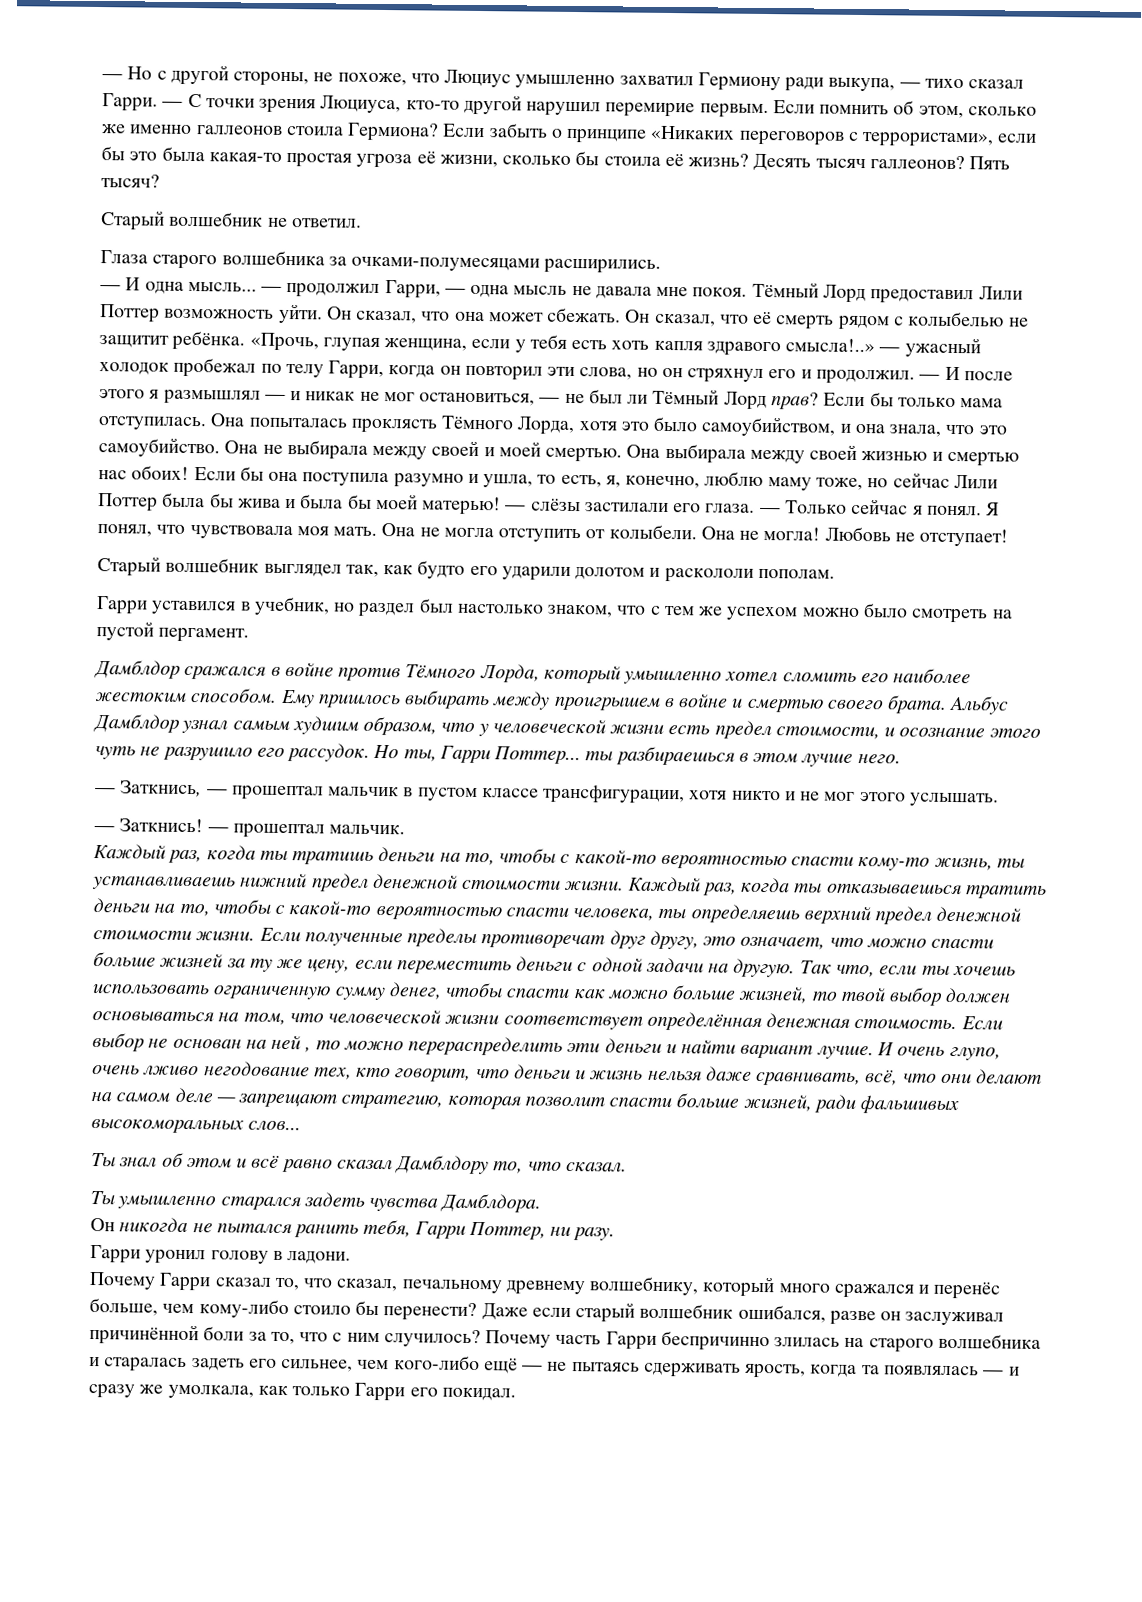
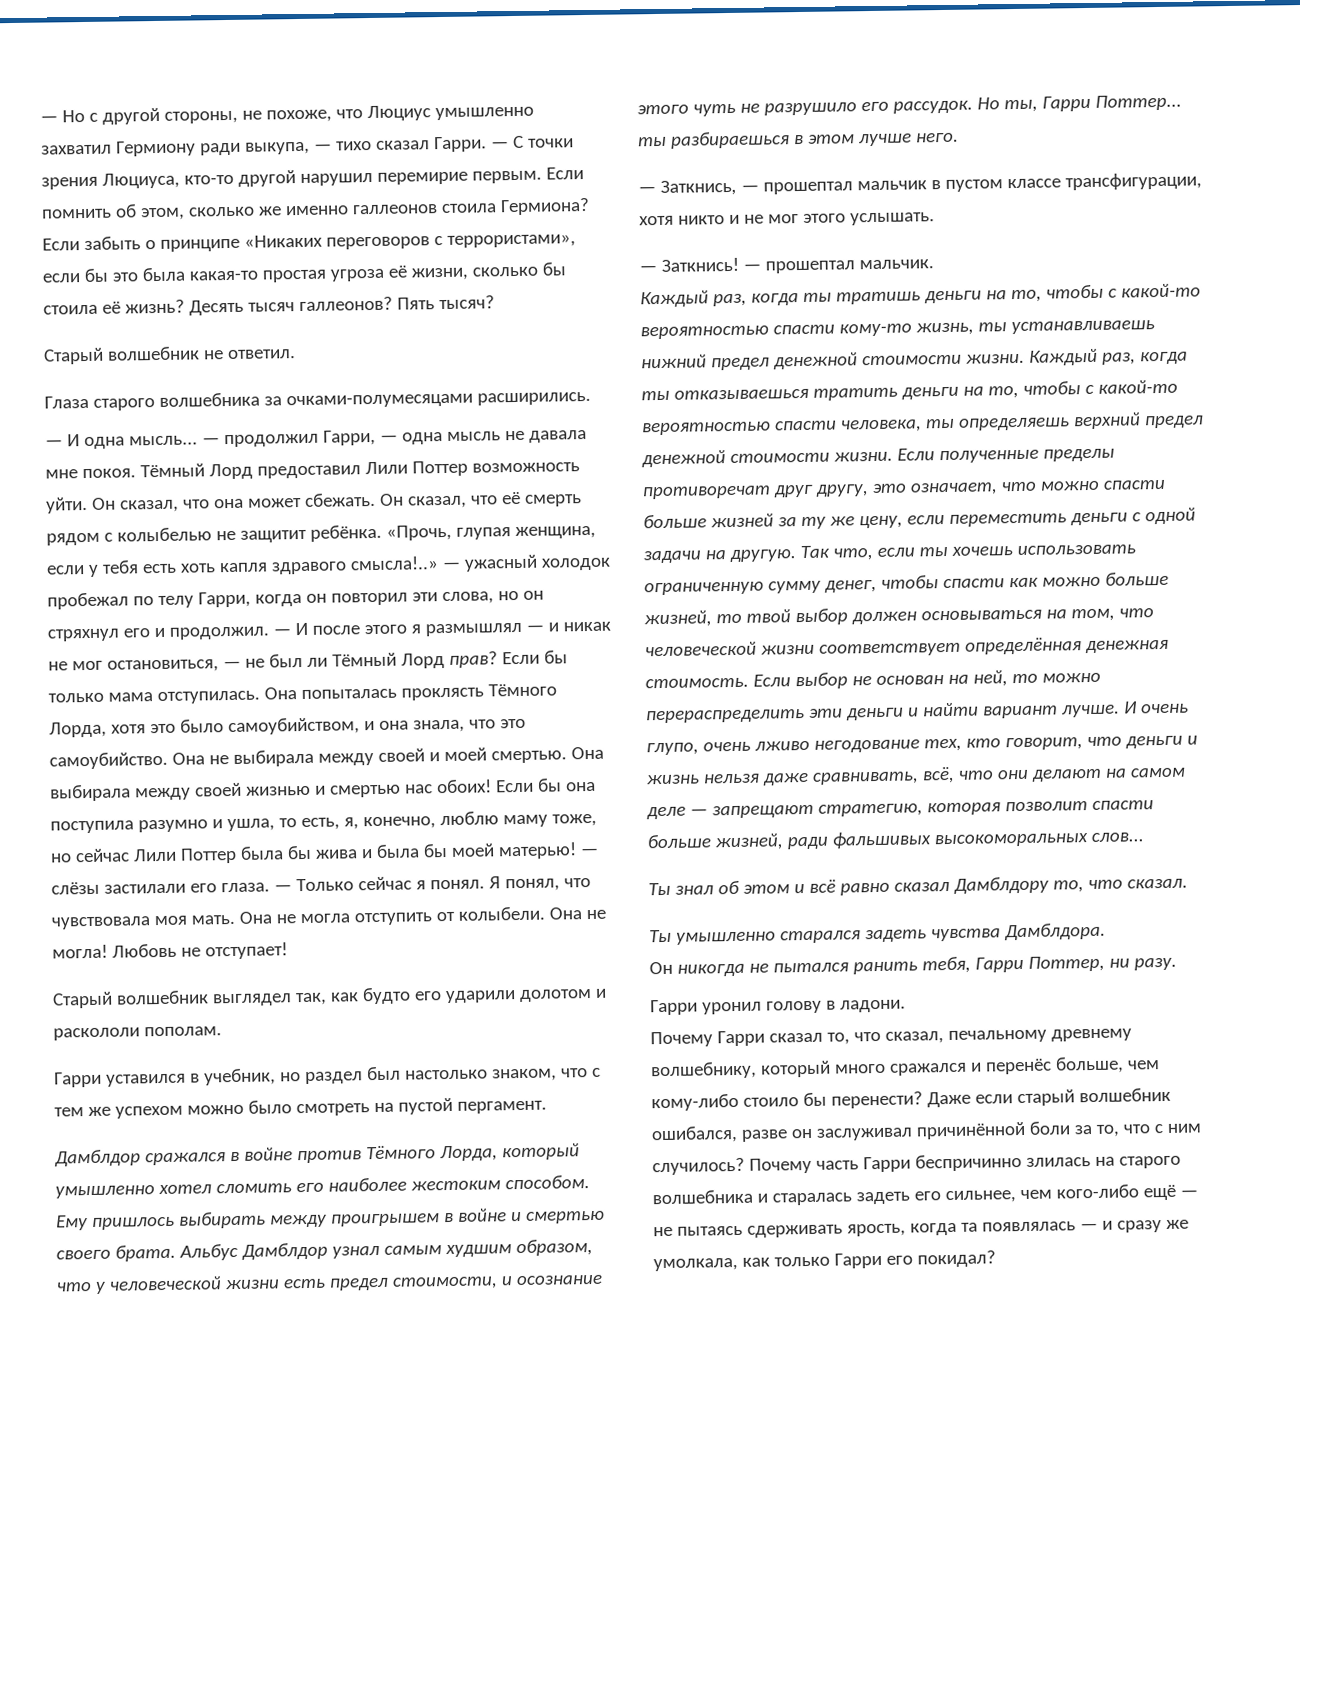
- Если выбор не основан на ней , то можно перераспределить эти деньги и найти вариант лучше.
+ Если выбор не основан на ней, то можно перераспределить эти деньги и найти вариант лучше.
- Почему часть Гарри беспричинно злилась на старого волшебника и старалась задеть его сильнее, чем кого-либо ещё — не пытаясь сдерживать ярость, когда та появлялась — и сразу же умолкала, как только Гарри его покидал.
+ Почему часть Гарри беспричинно злилась на старого волшебника и старалась задеть его сильнее, чем кого-либо ещё — не пытаясь сдерживать ярость, когда та появлялась — и сразу же умолкала, как только Гарри его покидал?

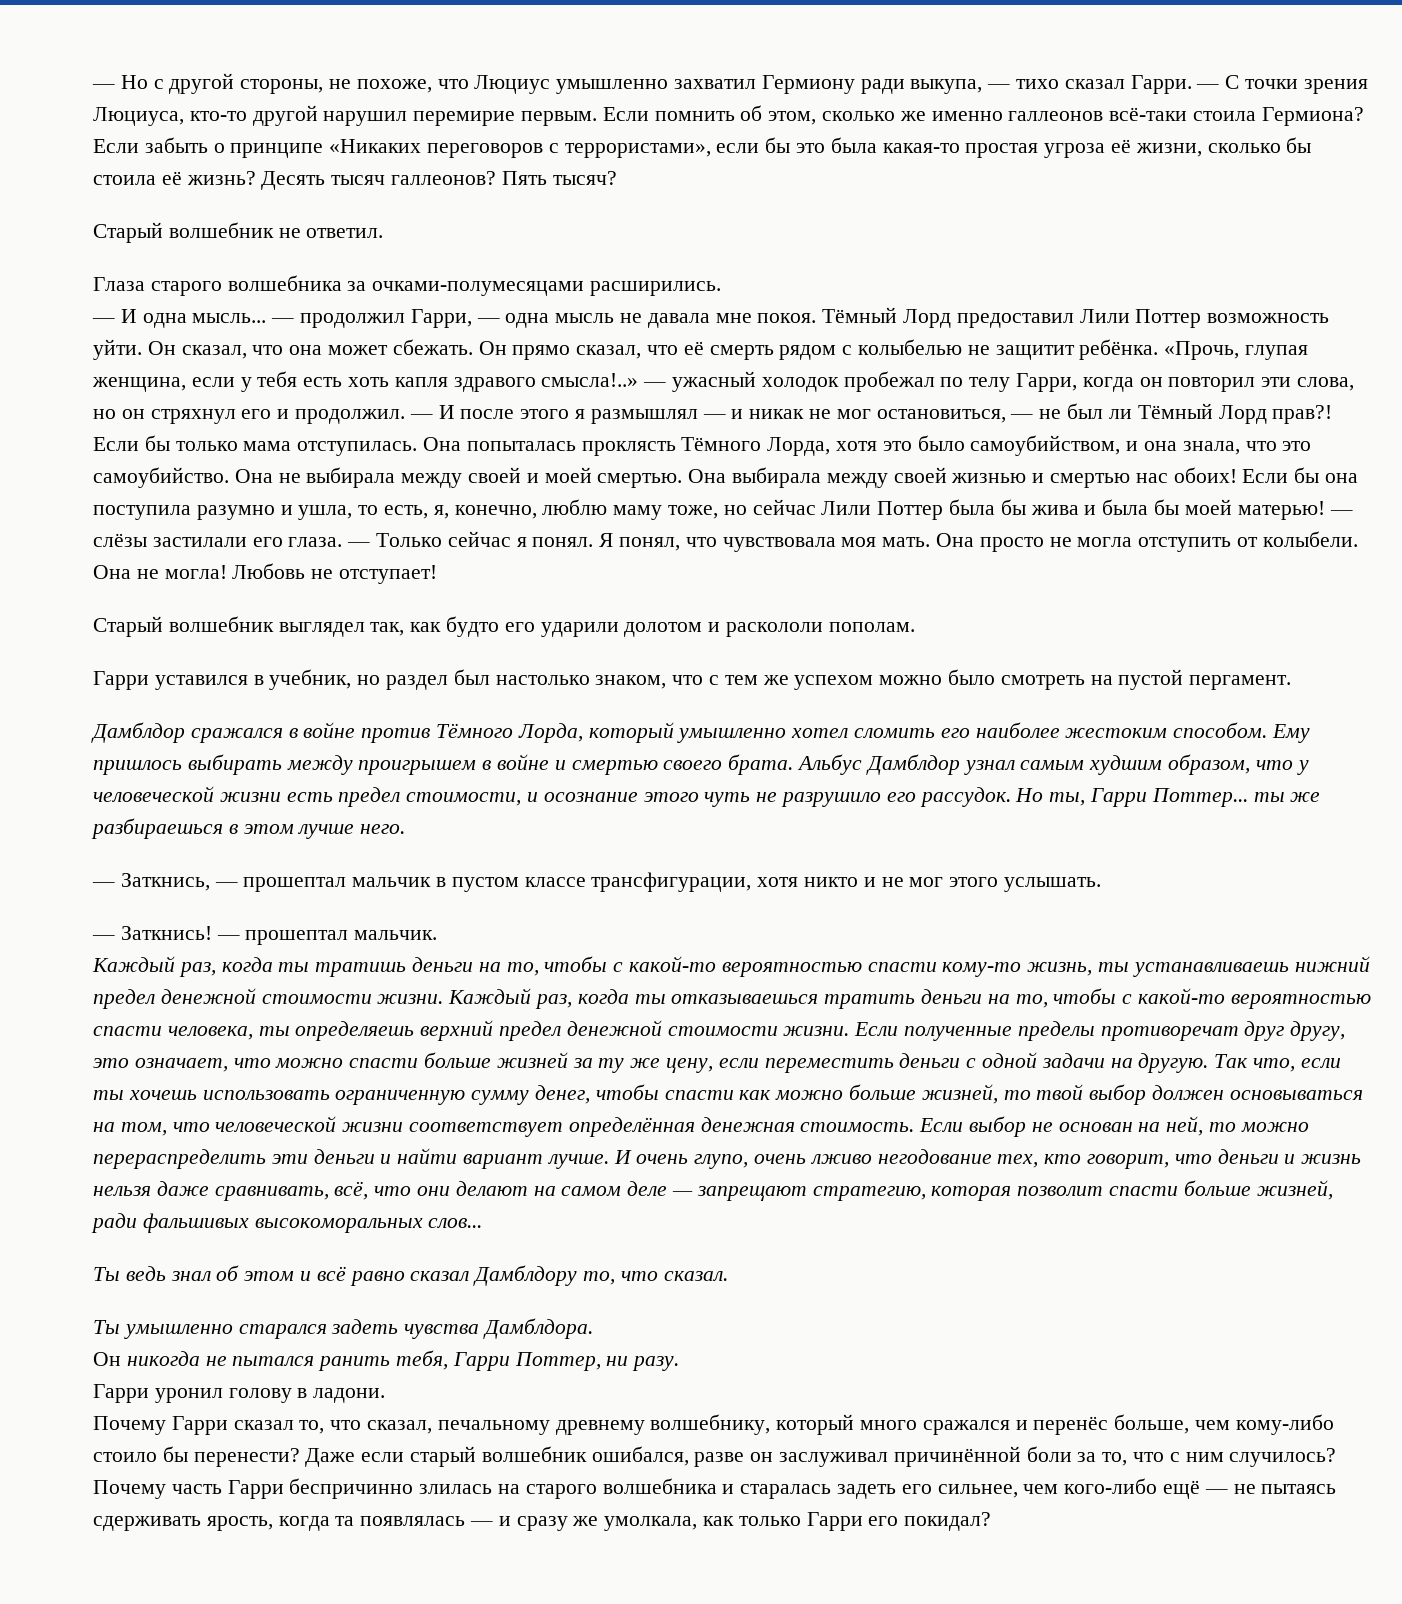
- Если помнить об этом, сколько же именно галлеонов стоила Гермиона?
+ Если помнить об этом, сколько же именно галлеонов всё-таки стоила Гермиона?
- Он сказал, что её смерть рядом с колыбелью не защитит ребёнка.
+ Он прямо сказал, что её смерть рядом с колыбелью не защитит ребёнка.
- — И после этого я размышлял — и никак не мог остановиться, — не был ли Тёмный Лорд прав?
+ — И после этого я размышлял — и никак не мог остановиться, — не был ли Тёмный Лорд прав?!
- Она не могла отступить от колыбели.
+ Она просто не могла отступить от колыбели.
- Но ты, Гарри Поттер... ты разбираешься в этом лучше него.
+ Но ты, Гарри Поттер... ты же разбираешься в этом лучше него.
- Ты знал об этом и всё равно сказал Дамблдору то, что сказал.
+ Ты ведь знал об этом и всё равно сказал Дамблдору то, что сказал.

